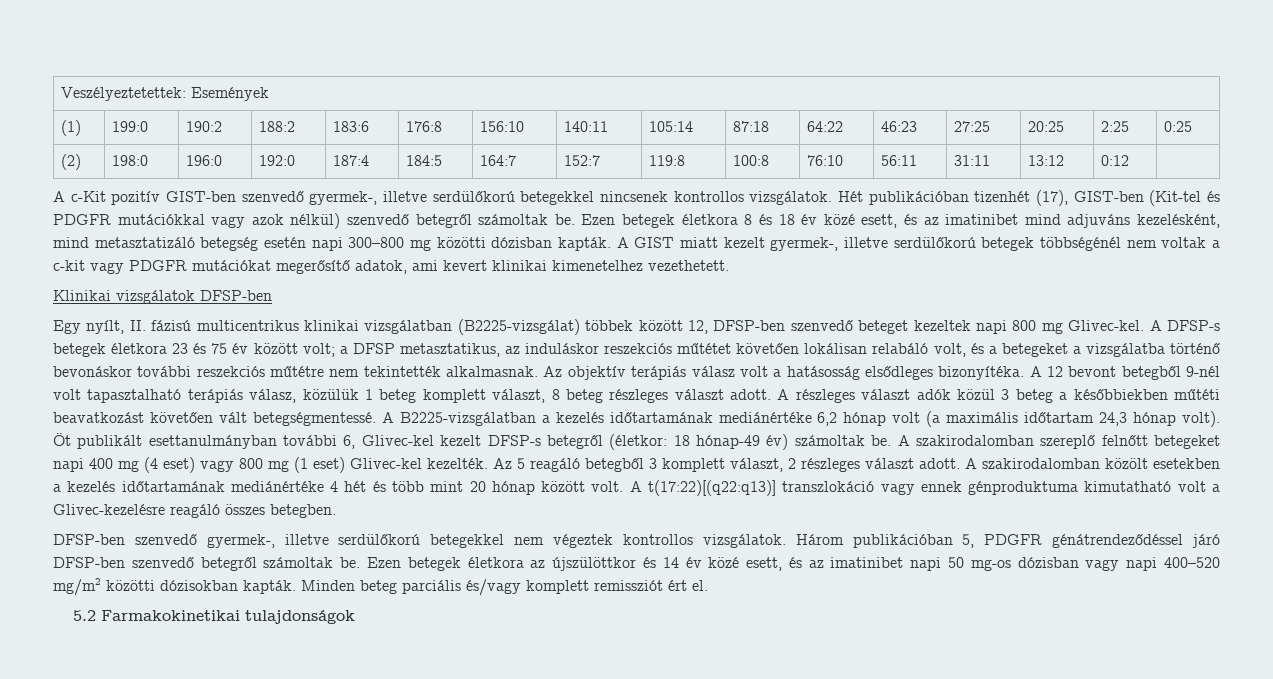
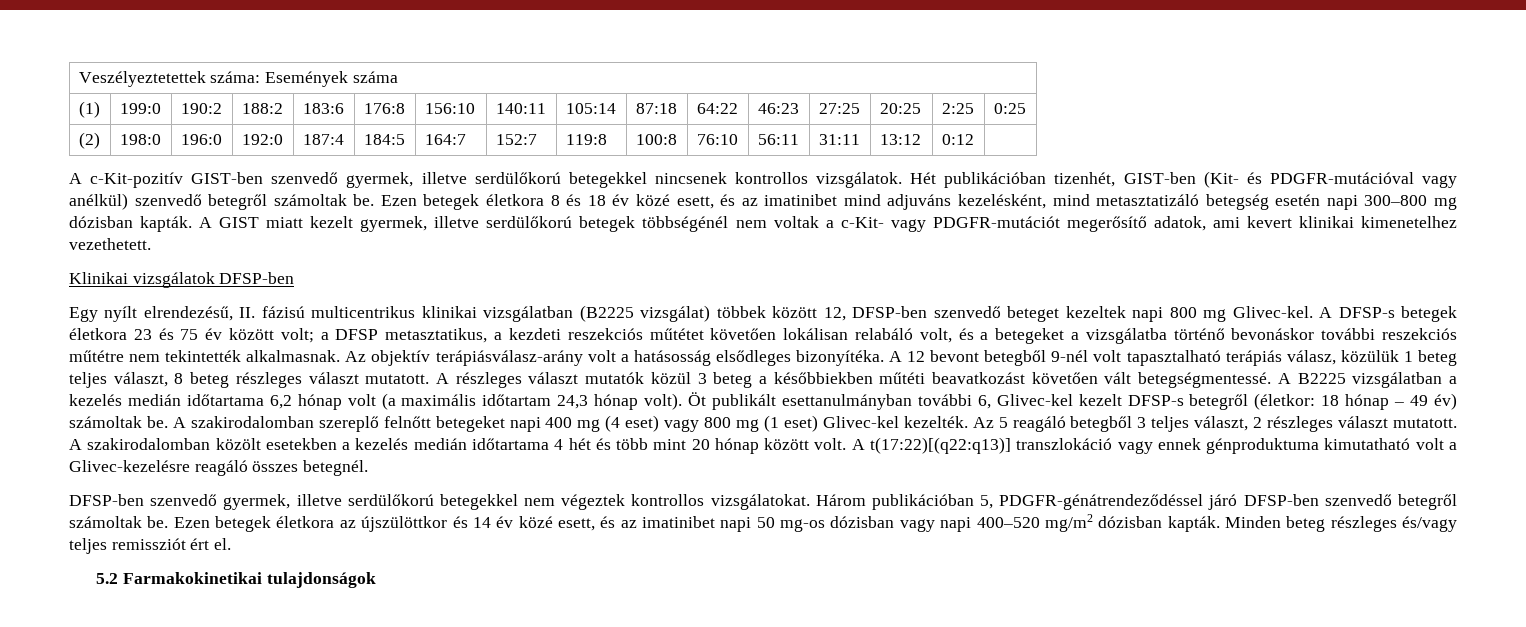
- Veszélyeztetettek: Események
+ Veszélyeztetettek száma: Események száma
- A c-Kit pozitív GIST-ben szenvedő gyermek-, illetve serdülőkorú betegekkel nincsenek kontrollos vizsgálatok.
+ A c-Kit-pozitív GIST-ben szenvedő gyermek, illetve serdülőkorú betegekkel nincsenek kontrollos vizsgálatok.
- Hét publikációban tizenhét (17), GIST-ben (Kit-tel és PDGFR mutációkkal vagy azok nélkül) szenvedő betegről számoltak be.
+ Hét publikációban tizenhét, GIST-ben (Kit- és PDGFR-mutációval vagy anélkül) szenvedő betegről számoltak be.
- Ezen betegek életkora 8 és 18 év közé esett, és az imatinibet mind adjuváns kezelésként, mind metasztatizáló betegség esetén napi 300–800 mg közötti dózisban kapták.
+ Ezen betegek életkora 8 és 18 év közé esett, és az imatinibet mind adjuváns kezelésként, mind metasztatizáló betegség esetén napi 300–800 mg dózisban kapták.
- A GIST miatt kezelt gyermek-, illetve serdülőkorú betegek többségénél nem voltak a c-kit vagy PDGFR mutációkat megerősítő adatok, ami kevert klinikai kimenetelhez vezethetett.
+ A GIST miatt kezelt gyermek, illetve serdülőkorú betegek többségénél nem voltak a c-Kit- vagy PDGFR-mutációt megerősítő adatok, ami kevert klinikai kimenetelhez vezethetett.
- Egy nyílt, II. fázisú multicentrikus klinikai vizsgálatban (B2225-vizsgálat) többek között 12, DFSP-ben szenvedő beteget kezeltek napi 800 mg Glivec-kel.
+ Egy nyílt elrendezésű, II. fázisú multicentrikus klinikai vizsgálatban (B2225 vizsgálat) többek között 12, DFSP-ben szenvedő beteget kezeltek napi 800 mg Glivec-kel.
- A DFSP-s betegek életkora 23 és 75 év között volt; a DFSP metasztatikus, az induláskor reszekciós műtétet követően lokálisan relabáló volt, és a betegeket a vizsgálatba történő bevonáskor további reszekciós műtétre nem tekintették alkalmasnak.
+ A DFSP-s betegek életkora 23 és 75 év között volt; a DFSP metasztatikus, a kezdeti reszekciós műtétet követően lokálisan relabáló volt, és a betegeket a vizsgálatba történő bevonáskor további reszekciós műtétre nem tekintették alkalmasnak.
- Az objektív terápiás válasz volt a hatásosság elsődleges bizonyítéka.
+ Az objektív terápiásválasz-arány volt a hatásosság elsődleges bizonyítéka.
- A 12 bevont betegből 9-nél volt tapasztalható terápiás válasz, közülük 1 beteg komplett választ, 8 beteg részleges választ adott.
+ A 12 bevont betegből 9-nél volt tapasztalható terápiás válasz, közülük 1 beteg teljes választ, 8 beteg részleges választ mutatott.
- A részleges választ adók közül 3 beteg a későbbiekben műtéti beavatkozást követően vált betegségmentessé.
+ A részleges választ mutatók közül 3 beteg a későbbiekben műtéti beavatkozást követően vált betegségmentessé.
- A B2225-vizsgálatban a kezelés időtartamának mediánértéke 6,2 hónap volt (a maximális időtartam 24,3 hónap volt).
+ A B2225 vizsgálatban a kezelés medián időtartama 6,2 hónap volt (a maximális időtartam 24,3 hónap volt).
- Öt publikált esettanulmányban további 6, Glivec-kel kezelt DFSP-s betegről (életkor: 18 hónap-49 év) számoltak be.
+ Öt publikált esettanulmányban további 6, Glivec-kel kezelt DFSP-s betegről (életkor: 18 hónap – 49 év) számoltak be.
- Az 5 reagáló betegből 3 komplett választ, 2 részleges választ adott.
+ Az 5 reagáló betegből 3 teljes választ, 2 részleges választ mutatott.
- A szakirodalomban közölt esetekben a kezelés időtartamának mediánértéke 4 hét és több mint 20 hónap között volt.
+ A szakirodalomban közölt esetekben a kezelés medián időtartama 4 hét és több mint 20 hónap között volt.
- A t(17:22)[(q22:q13)] transzlokáció vagy ennek génproduktuma kimutatható volt a Glivec-kezelésre reagáló összes betegben.
- DFSP-ben szenvedő gyermek-, illetve serdülőkorú betegekkel nem végeztek kontrollos vizsgálatok.
+ A t(17:22)[(q22:q13)] transzlokáció vagy ennek génproduktuma kimutatható volt a Glivec-kezelésre reagáló összes betegnél.
+ DFSP-ben szenvedő gyermek, illetve serdülőkorú betegekkel nem végeztek kontrollos vizsgálatokat.
- Három publikációban 5, PDGFR génátrendeződéssel járó DFSP-ben szenvedő betegről számoltak be.
+ Három publikációban 5, PDGFR-génátrendeződéssel járó DFSP-ben szenvedő betegről számoltak be.
- Ezen betegek életkora az újszülöttkor és 14 év közé esett, és az imatinibet napi 50 mg-os dózisban vagy napi 400–520 mg/m2 közötti dózisokban kapták.
+ Ezen betegek életkora az újszülöttkor és 14 év közé esett, és az imatinibet napi 50 mg-os dózisban vagy napi 400–520 mg/m2 dózisban kapták.
- Minden beteg parciális és/vagy komplett remissziót ért el.
+ Minden beteg részleges és/vagy teljes remissziót ért el.

